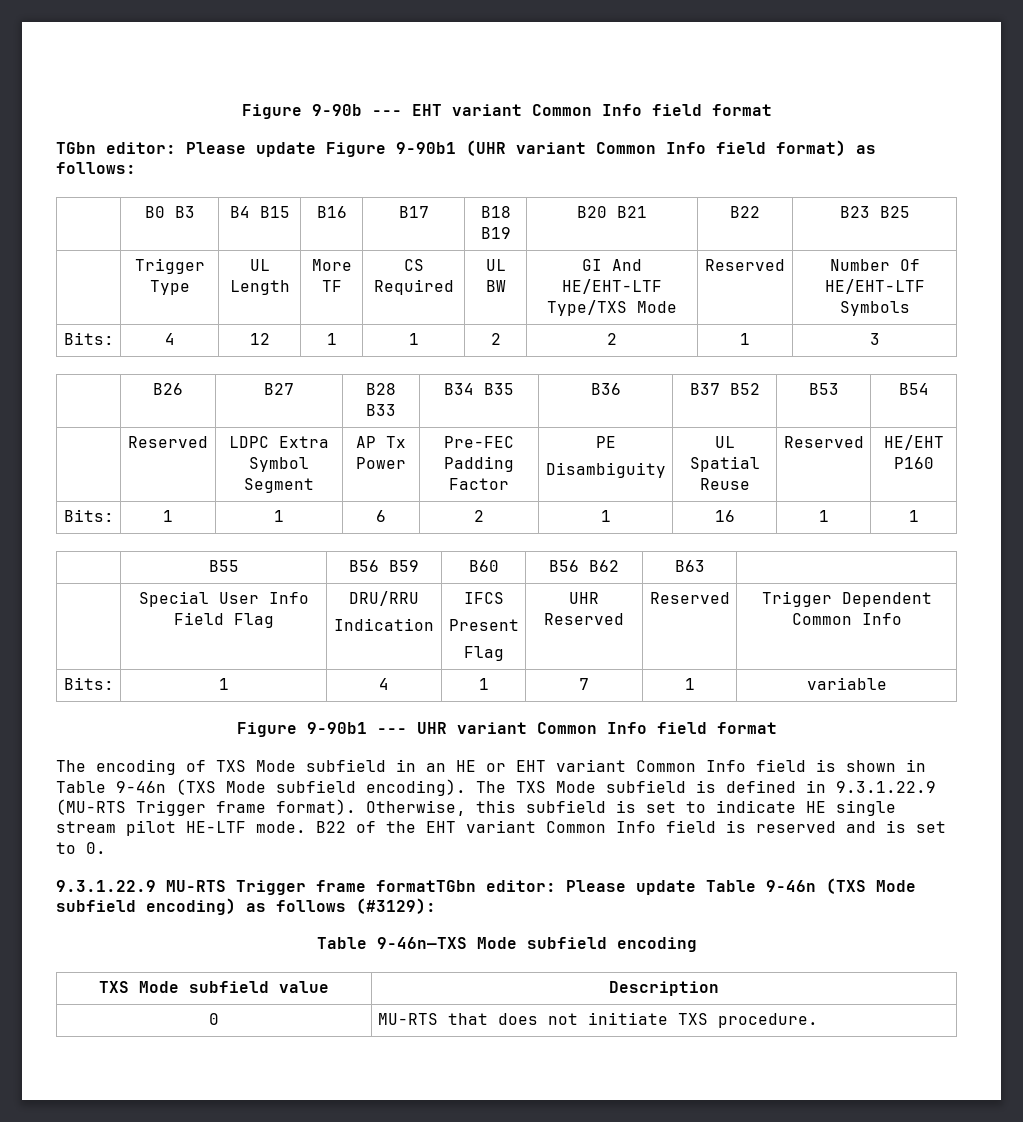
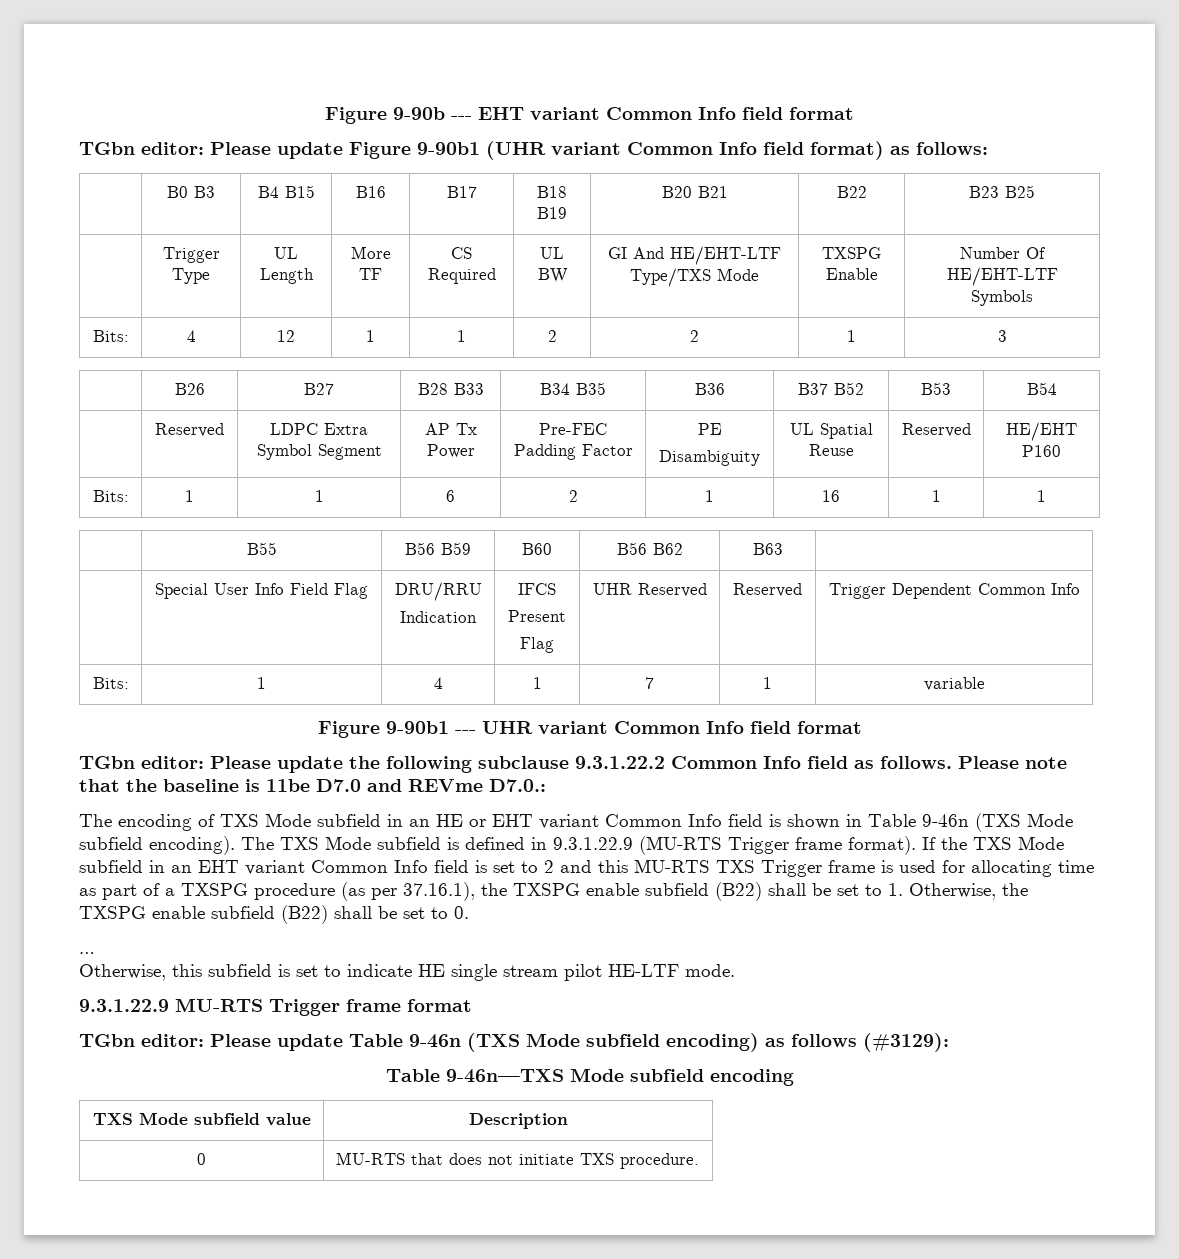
- | Trigger Type | UL Length | More TF | CS Required | UL BW | GI And HE/EHT-LTF Type/TXS Mode | Reserved | Number Of HE/EHT-LTF Symbols
+ | Trigger Type | UL Length | More TF | CS Required | UL BW | GI And HE/EHT-LTF Type/TXS Mode | TXSPG Enable | Number Of HE/EHT-LTF Symbols
+ TGbn editor: Please update the following subclause 9.3.1.22.2 Common Info field as follows. Please note that the baseline is 11be D7.0 and REVme D7.0.:
- The TXS Mode subfield is defined in 9.3.1.22.9 (MU-RTS Trigger frame format). Otherwise, this subfield is set to indicate HE single stream pilot HE-LTF mode. B22 of the EHT variant Common Info field is reserved and is set to 0.
+ The TXS Mode subfield is defined in 9.3.1.22.9 (MU-RTS Trigger frame format). If the TXS Mode subfield in an EHT variant Common Info field is set to 2 and this MU-RTS TXS Trigger frame is used for allocating time as part of a TXSPG procedure (as per 37.16.1), the TXSPG enable subfield (B22) shall be set to 1. Otherwise, the TXSPG enable subfield (B22) shall be set to 0.
+ …
+ Otherwise, this subfield is set to indicate HE single stream pilot HE-LTF mode.
- 9.3.1.22.9 MU-RTS Trigger frame formatTGbn editor: Please update Table 9-46n (TXS Mode subfield encoding) as follows (#3129):
+ 9.3.1.22.9 MU-RTS Trigger frame format
+ TGbn editor: Please update Table 9-46n (TXS Mode subfield encoding) as follows (#3129):

